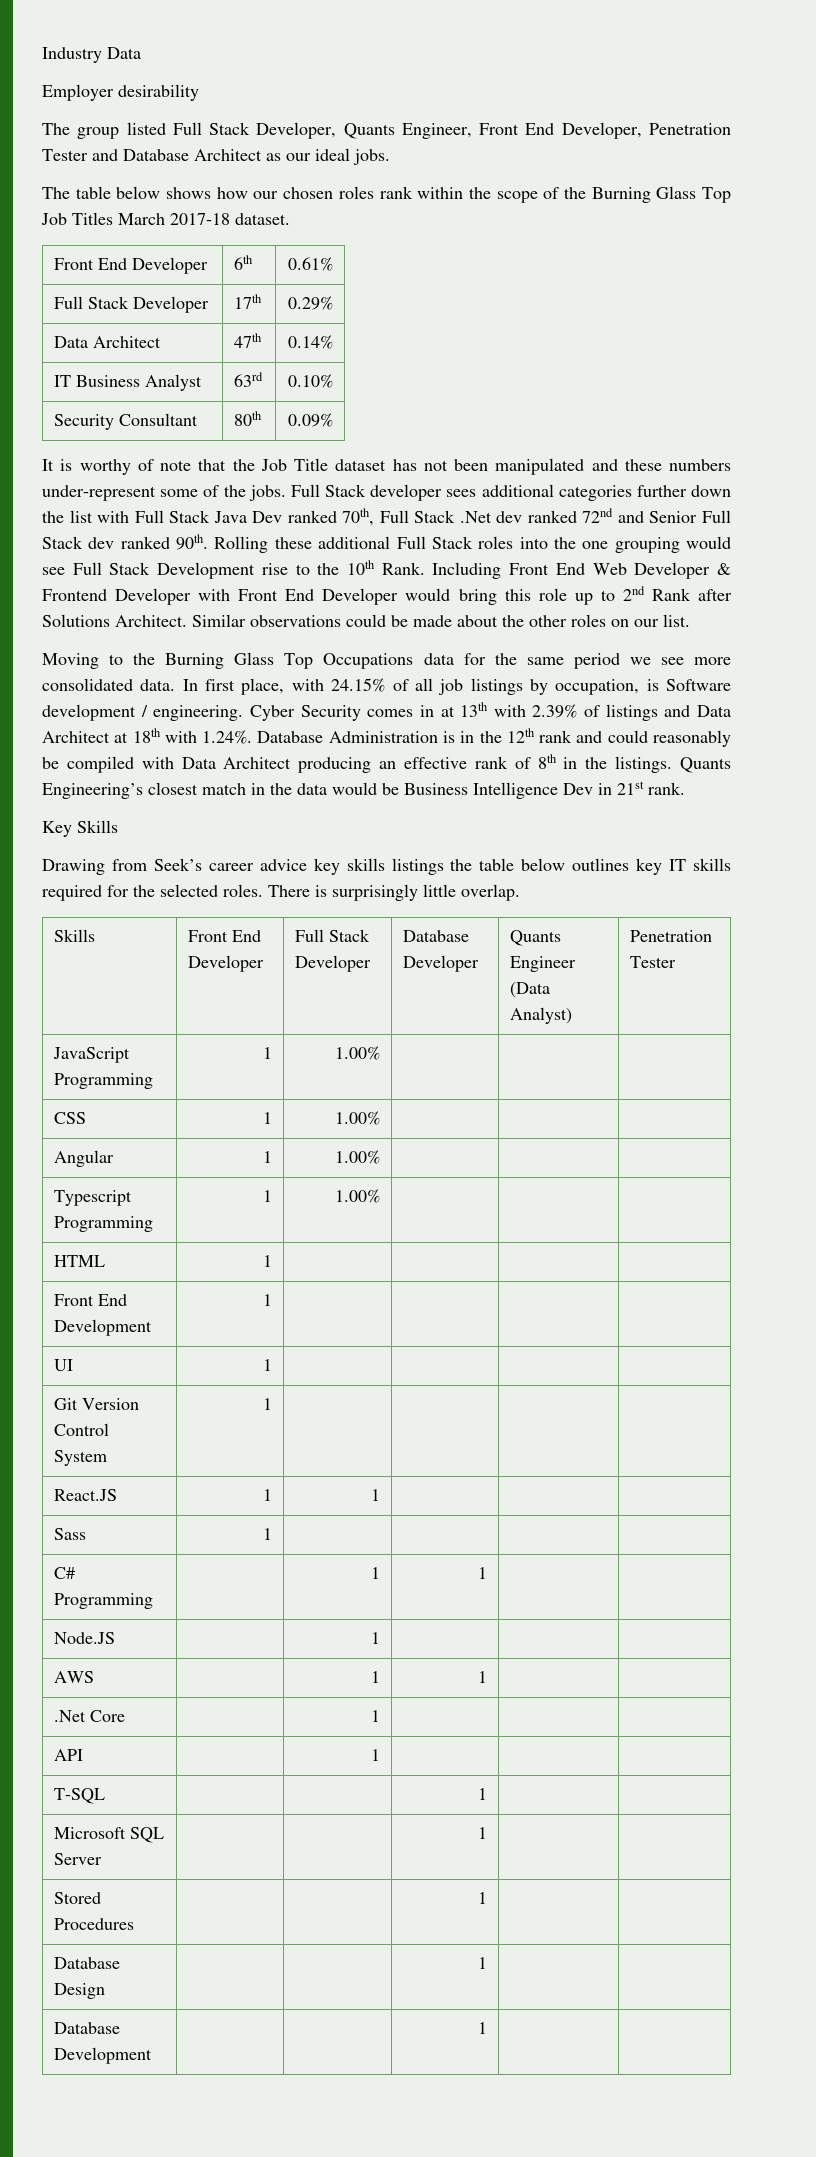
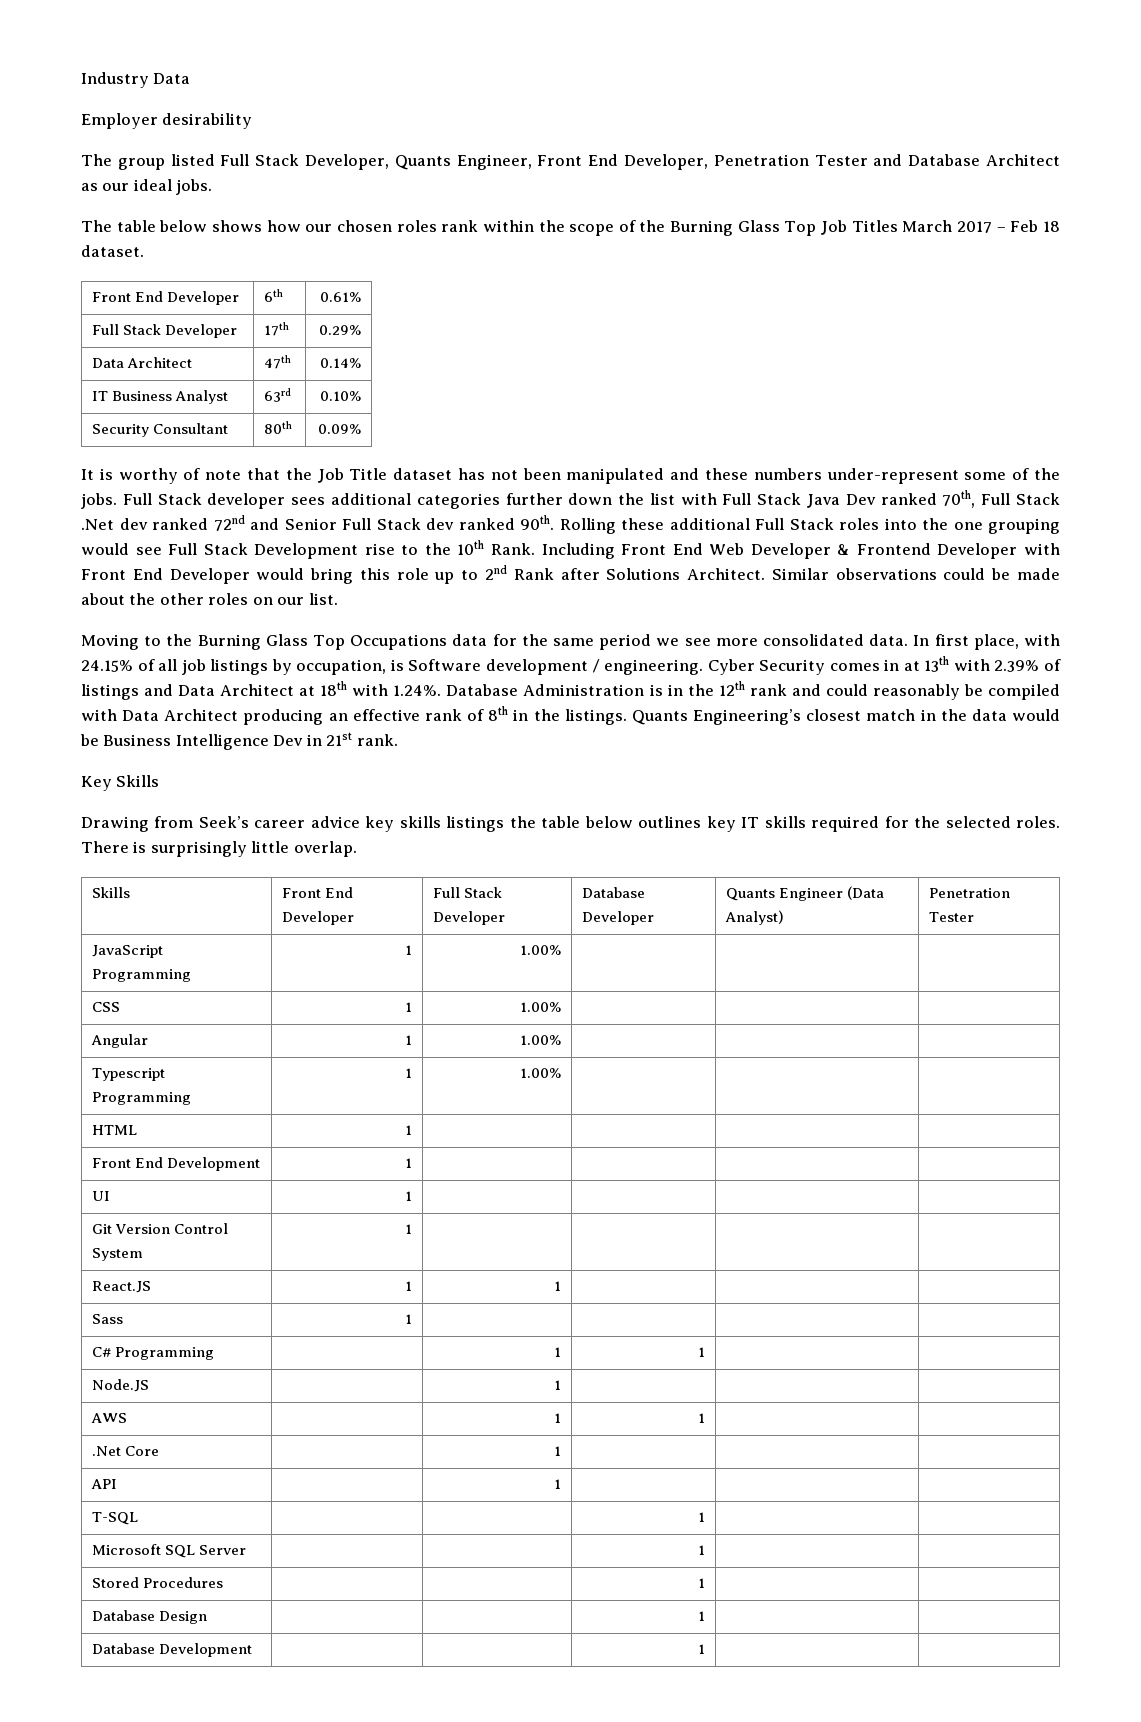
- The table below shows how our chosen roles rank within the scope of the Burning Glass Top Job Titles March 2017-18 dataset.
+ The table below shows how our chosen roles rank within the scope of the Burning Glass Top Job Titles March 2017 – Feb 18 dataset.

